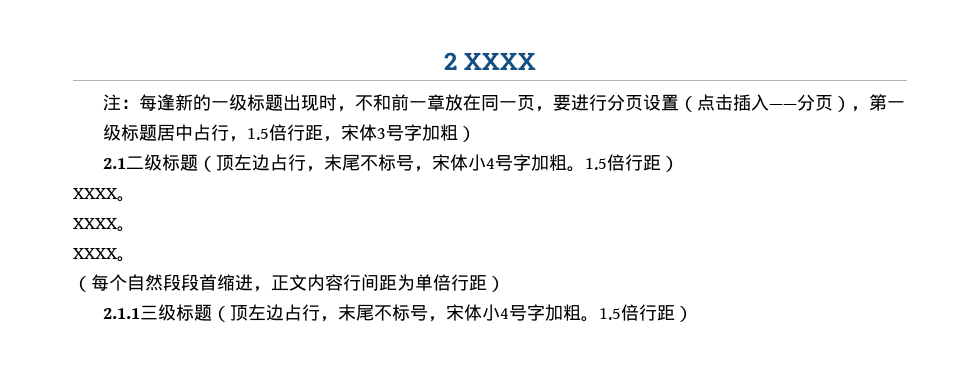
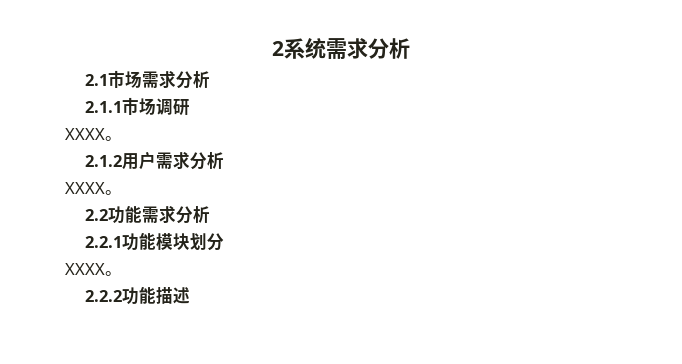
- 2 XXXX
- 注：每逢新的一级标题出现时，不和前一章放在同一页，要进行分页设置（点击插入——分页），第一级标题居中占行，1.5倍行距，宋体3号字加粗）
- 2.1二级标题（顶左边占行，末尾不标号，宋体小4号字加粗。1.5倍行距）
+ 2系统需求分析
+ 2.1市场需求分析
+ 2.1.1市场调研
  XXXX。
+ 2.1.2用户需求分析
  XXXX。
+ 2.2功能需求分析
+ 2.2.1功能模块划分
  XXXX。
- （每个自然段段首缩进，正文内容行间距为单倍行距）
- 2.1.1三级标题（顶左边占行，末尾不标号，宋体小4号字加粗。1.5倍行距）
+ 2.2.2功能描述

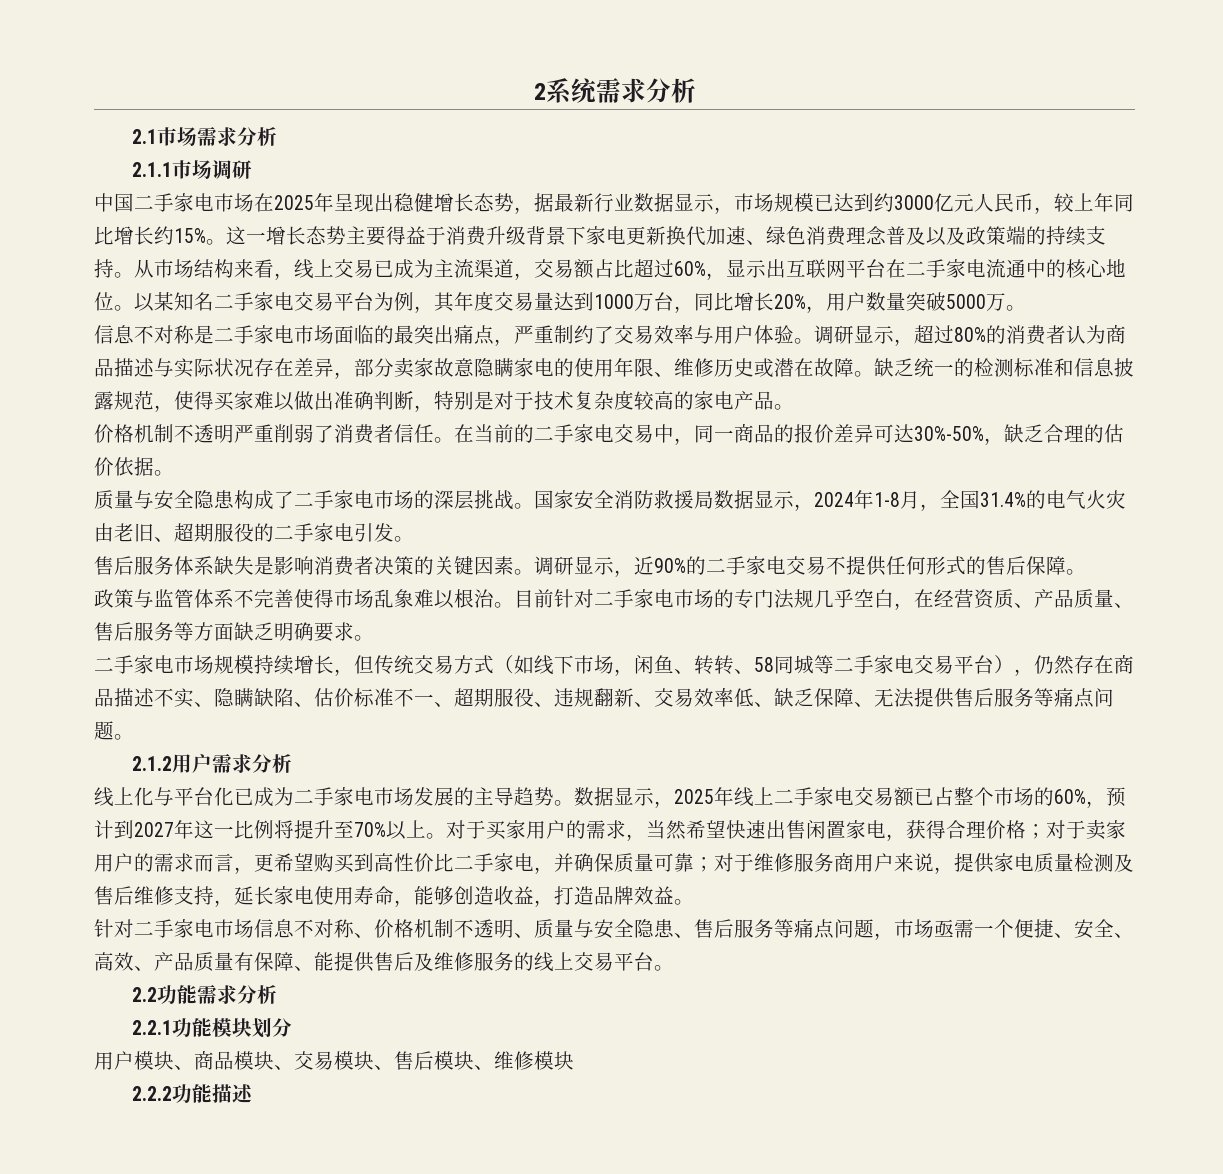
  2.1.1市场调研
- XXXX。
+ 中国二手家电市场在2025年呈现出稳健增长态势，据最新行业数据显示，市场规模已达到约3000亿元人民币，较上年同比增长约15%。这一增长态势主要得益于消费升级背景下家电更新换代加速、绿色消费理念普及以及政策端的持续支持。从市场结构来看，线上交易已成为主流渠道，交易额占比超过60%，显示出互联网平台在二手家电流通中的核心地位。以某知名二手家电交易平台为例，其年度交易量达到1000万台，同比增长20%，用户数量突破5000万。
+ 信息不对称是二手家电市场面临的最突出痛点，严重制约了交易效率与用户体验。调研显示，超过80%的消费者认为商品描述与实际状况存在差异，部分卖家故意隐瞒家电的使用年限、维修历史或潜在故障。缺乏统一的检测标准和信息披露规范，使得买家难以做出准确判断，特别是对于技术复杂度较高的家电产品。
+ 价格机制不透明严重削弱了消费者信任。在当前的二手家电交易中，同一商品的报价差异可达30%-50%，缺乏合理的估价依据。
+ 质量与安全隐患构成了二手家电市场的深层挑战。国家安全消防救援局数据显示，2024年1-8月，全国31.4%的电气火灾由老旧、超期服役的二手家电引发。
+ 售后服务体系缺失是影响消费者决策的关键因素。调研显示，近90%的二手家电交易不提供任何形式的售后保障。
+ 政策与监管体系不完善使得市场乱象难以根治。目前针对二手家电市场的专门法规几乎空白，在经营资质、产品质量、售后服务等方面缺乏明确要求。
+ 二手家电市场规模持续增长，但传统交易方式（如线下市场，闲鱼、转转、58同城等二手家电交易平台），仍然存在商品描述不实、隐瞒缺陷、估价标准不一、超期服役、违规翻新、交易效率低、缺乏保障、无法提供售后服务等痛点问题。
  2.1.2用户需求分析
- XXXX。
+ 线上化与平台化已成为二手家电市场发展的主导趋势。数据显示，2025年线上二手家电交易额已占整个市场的60%，预计到2027年这一比例将提升至70%以上。对于买家用户的需求，当然希望快速出售闲置家电，获得合理价格；对于卖家用户的需求而言，更希望购买到高性价比二手家电，并确保质量可靠；对于维修服务商用户来说，提供家电质量检测及售后维修支持，延长家电使用寿命，能够创造收益，打造品牌效益。
+ 针对二手家电市场信息不对称、价格机制不透明、质量与安全隐患、售后服务等痛点问题，市场亟需一个便捷、安全、高效、产品质量有保障、能提供售后及维修服务的线上交易平台。
  2.2.1功能模块划分
- XXXX。
+ 用户模块、商品模块、交易模块、售后模块、维修模块

